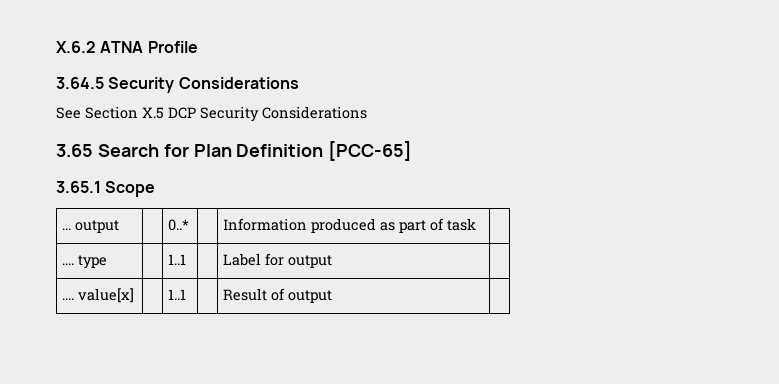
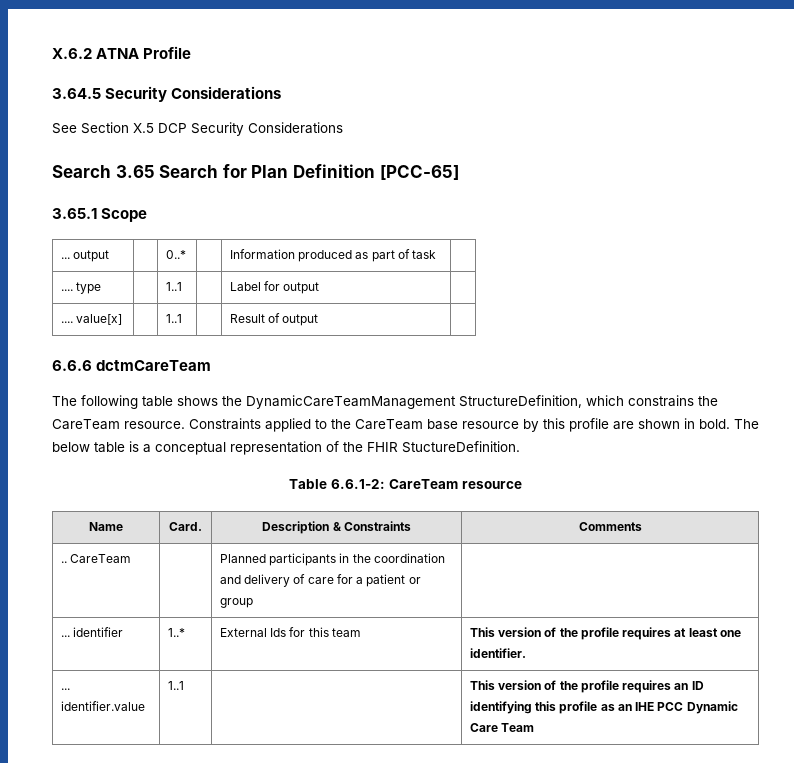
- 3.65 Search for Plan Definition [PCC-65]
+ Search 3.65 Search for Plan Definition [PCC-65]
+ 6.6.6 dctmCareTeam
+ The following table shows the DynamicCareTeamManagement StructureDefinition, which constrains the CareTeam resource. Constraints applied to the CareTeam base resource by this profile are shown in bold. The below table is a conceptual representation of the FHIR StuctureDefinition.
+ Table 6.6.1-2: CareTeam resource
+ Name | Card. | Description & Constraints | Comments
+ .. CareTeam | | Planned participants in the coordination and delivery of care for a patient or group |
+ ... identifier | 1..* | External Ids for this team | This version of the profile requires at least one identifier.
+ ... identifier.value | 1..1 | | This version of the profile requires an ID identifying this profile as an IHE PCC Dynamic Care Team

